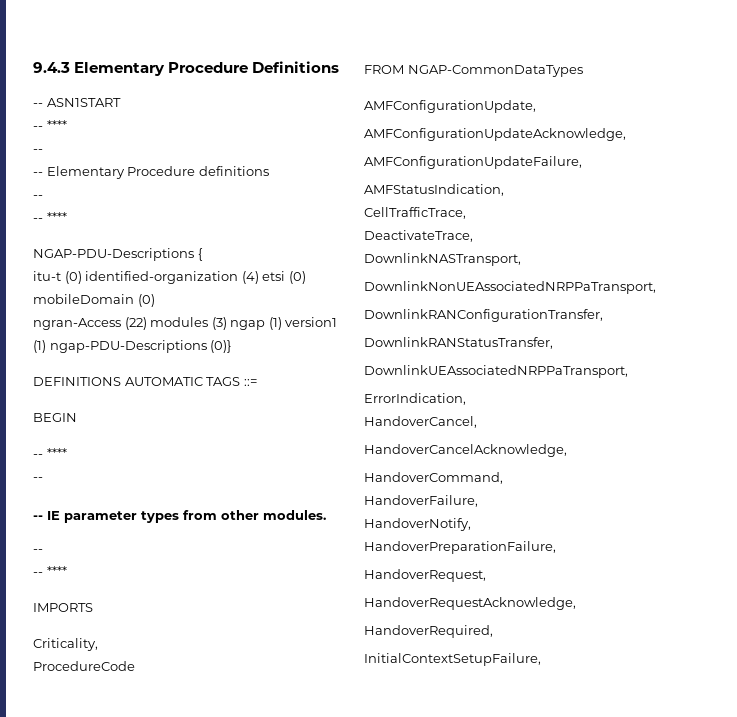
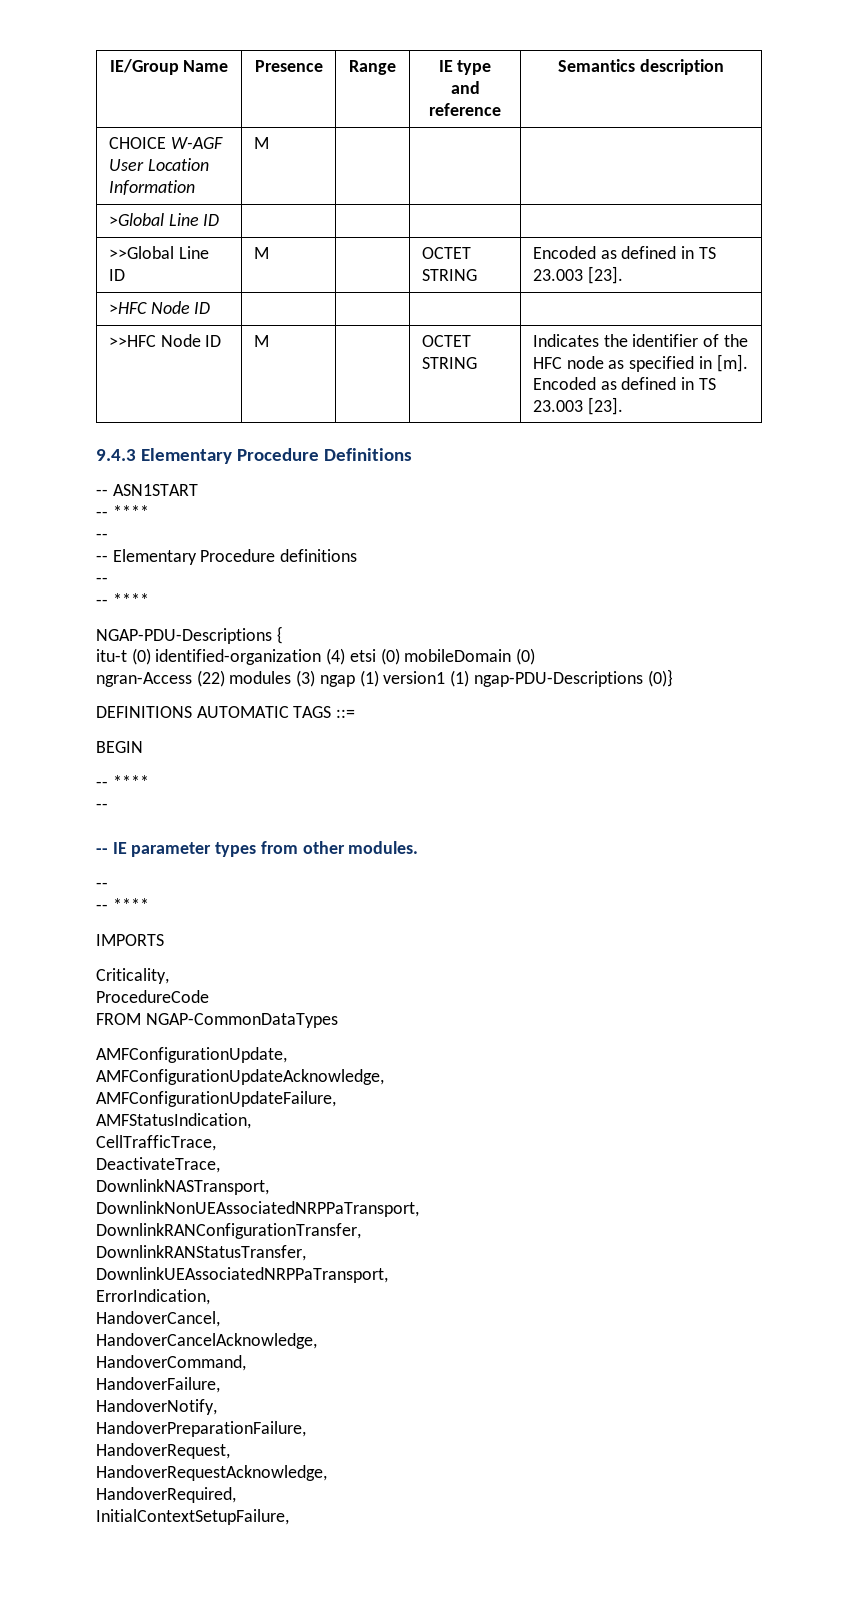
+ IE/Group Name | Presence | Range | IE type and reference | Semantics description
+ CHOICE W-AGF User Location Information | M | | |
+ >Global Line ID | | | |
+ >>Global Line ID | M | | OCTET STRING | Encoded as defined in TS 23.003 [23].
+ >HFC Node ID | | | |
+ >>HFC Node ID | M | | OCTET STRING | Indicates the identifier of the HFC node as specified in [m]. Encoded as defined in TS 23.003 [23].

